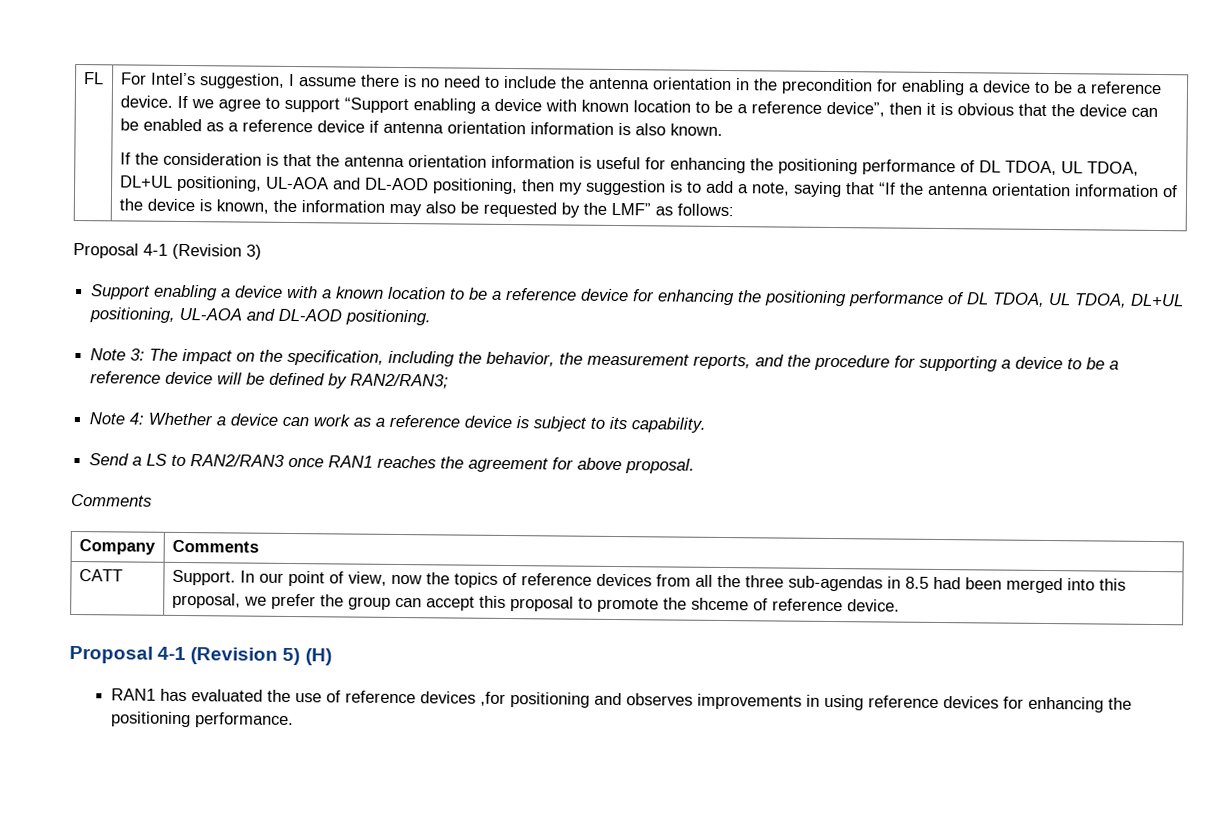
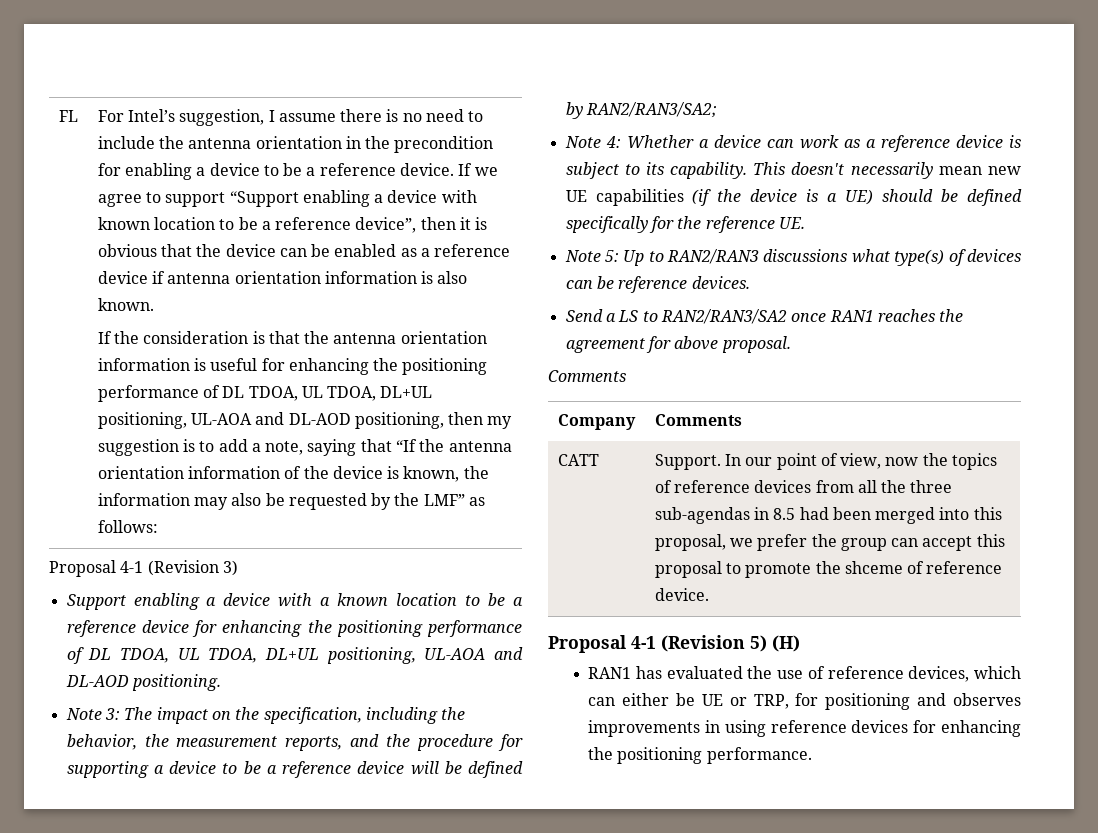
- Note 3: The impact on the specification, including the behavior, the measurement reports, and the procedure for supporting a device to be a reference device will be defined by RAN2/RAN3;
+ Note 3: The impact on the specification, including the behavior, the measurement reports, and the procedure for supporting a device to be a reference device will be defined by RAN2/RAN3/SA2;
+ This doesn't necessarily mean new UE capabilities (if the device is a UE) should be defined specifically for the reference UE.
+ Note 5: Up to RAN2/RAN3 discussions what type(s) of devices can be reference devices.
- Send a LS to RAN2/RAN3 once RAN1 reaches the agreement for above proposal.
+ Send a LS to RAN2/RAN3/SA2 once RAN1 reaches the agreement for above proposal.
- RAN1 has evaluated the use of reference devices ,for positioning and observes improvements in using reference devices for enhancing the positioning performance.
+ RAN1 has evaluated the use of reference devices, which can either be UE or TRP, for positioning and observes improvements in using reference devices for enhancing the positioning performance.

